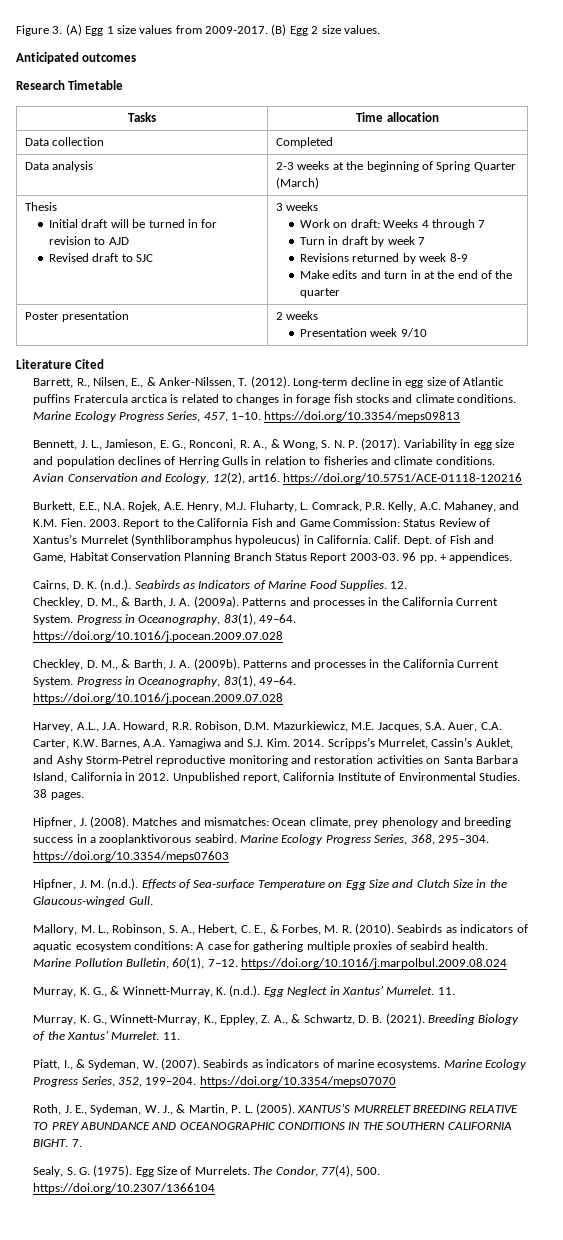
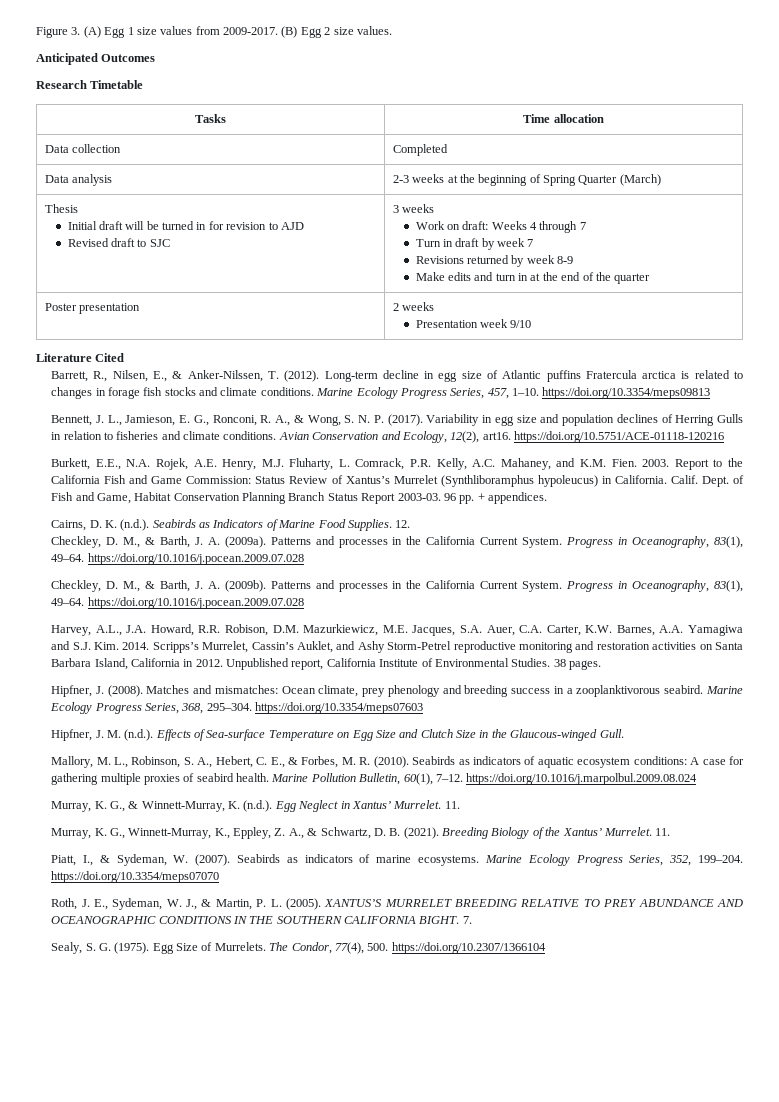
- Anticipated outcomes
+ Anticipated Outcomes

